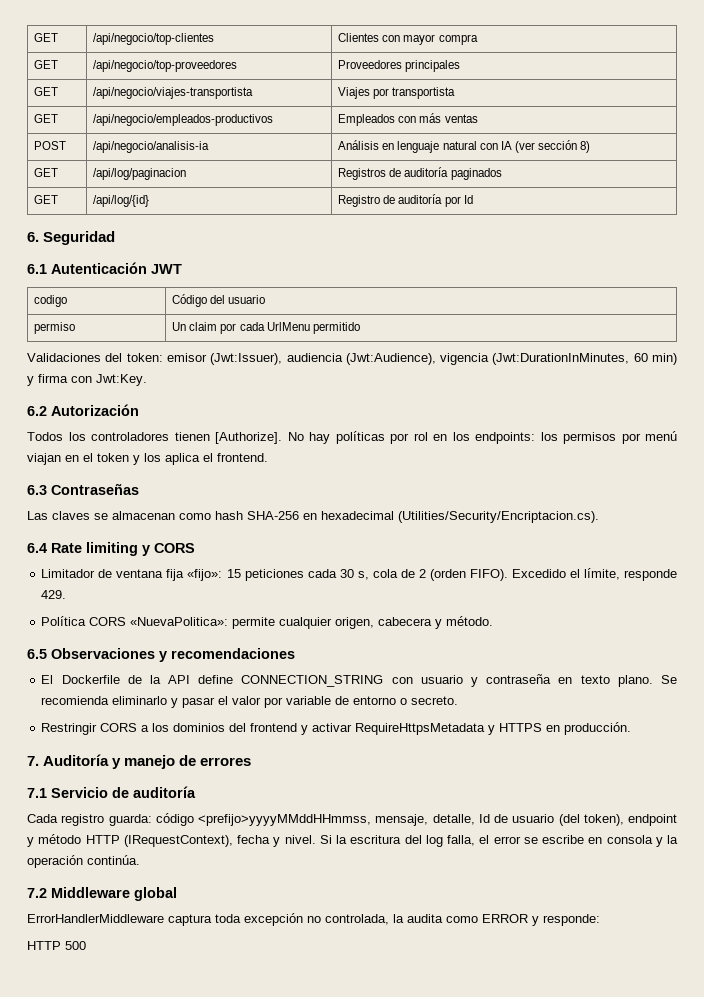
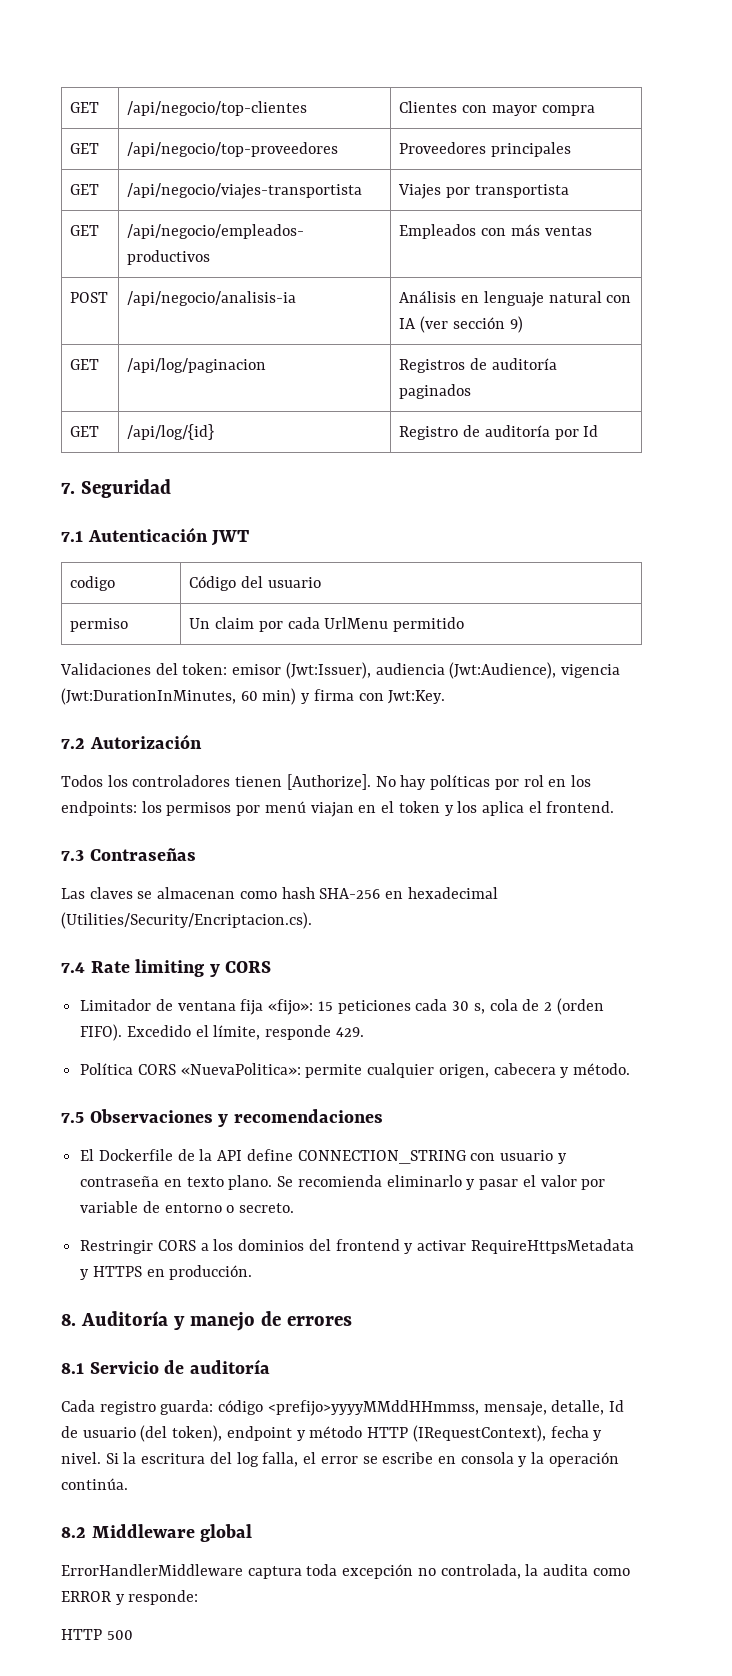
- POST | /api/negocio/analisis-ia | Análisis en lenguaje natural con IA (ver sección 8)
+ POST | /api/negocio/analisis-ia | Análisis en lenguaje natural con IA (ver sección 9)
- 6. Seguridad
+ 7. Seguridad
- 6.1 Autenticación JWT
+ 7.1 Autenticación JWT
- 6.2 Autorización
+ 7.2 Autorización
- 6.3 Contraseñas
+ 7.3 Contraseñas
- 6.4 Rate limiting y CORS
+ 7.4 Rate limiting y CORS
- 6.5 Observaciones y recomendaciones
+ 7.5 Observaciones y recomendaciones
- 7. Auditoría y manejo de errores
+ 8. Auditoría y manejo de errores
- 7.1 Servicio de auditoría
+ 8.1 Servicio de auditoría
- 7.2 Middleware global
+ 8.2 Middleware global

